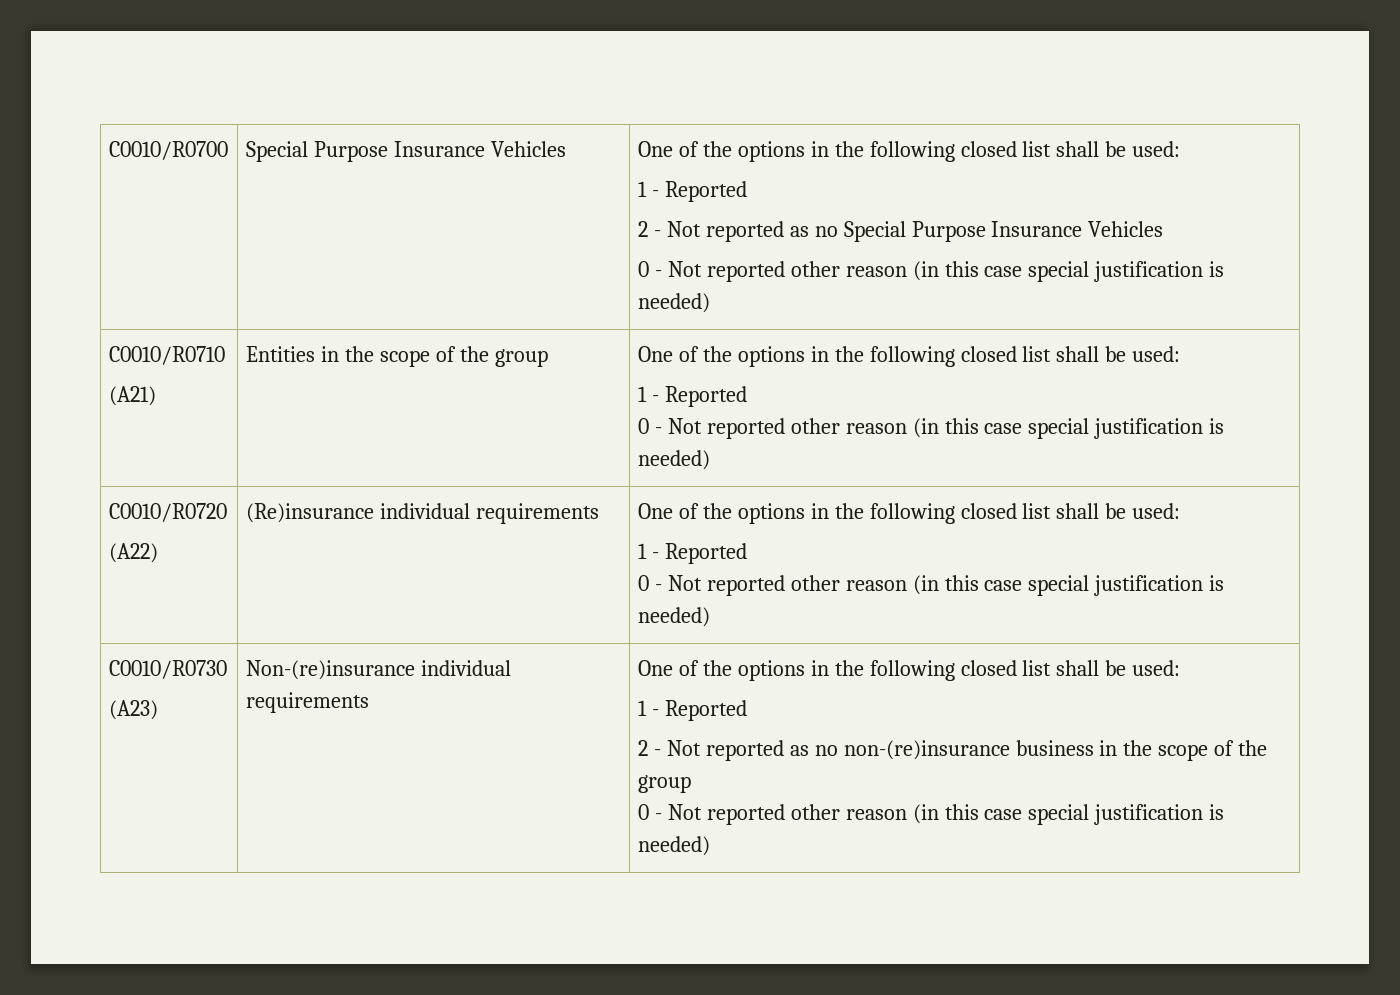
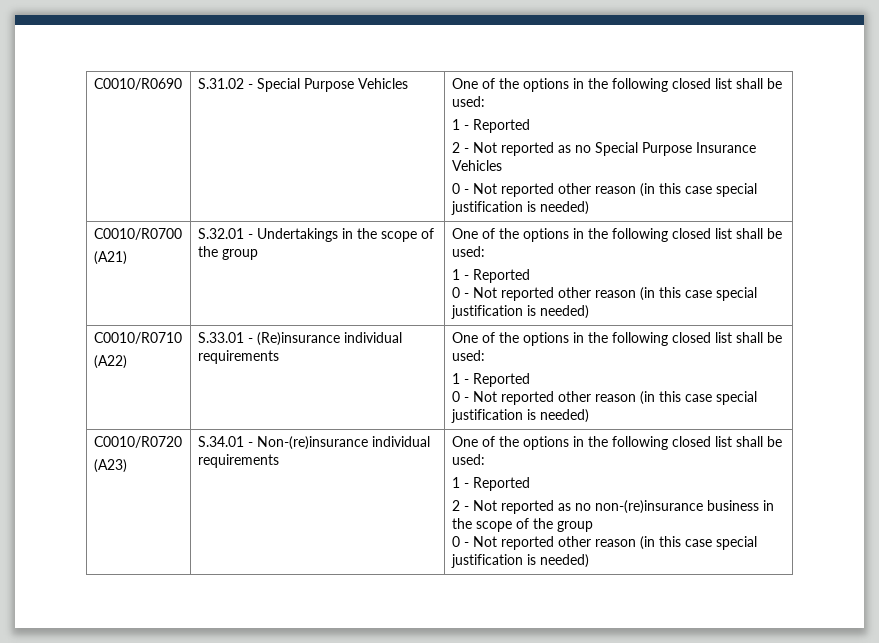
- C0010/R0700 | Special Purpose Insurance Vehicles
+ C0010/R0690 | S.31.02 - Special Purpose Vehicles
- C0010/R0710
- (A21) | Entities in the scope of the group | One of the options in the following closed list shall be used:
+ C0010/R0700
+ (A21) | S.32.01 - Undertakings in the scope of the group | One of the options in the following closed list shall be used:
- C0010/R0720
- (A22) | (Re)insurance individual requirements | One of the options in the following closed list shall be used:
+ C0010/R0710
+ (A22) | S.33.01 - (Re)insurance individual requirements | One of the options in the following closed list shall be used:
- C0010/R0730
+ C0010/R0720
- Non-(re)insurance individual requirements
+ S.34.01 - Non-(re)insurance individual requirements

